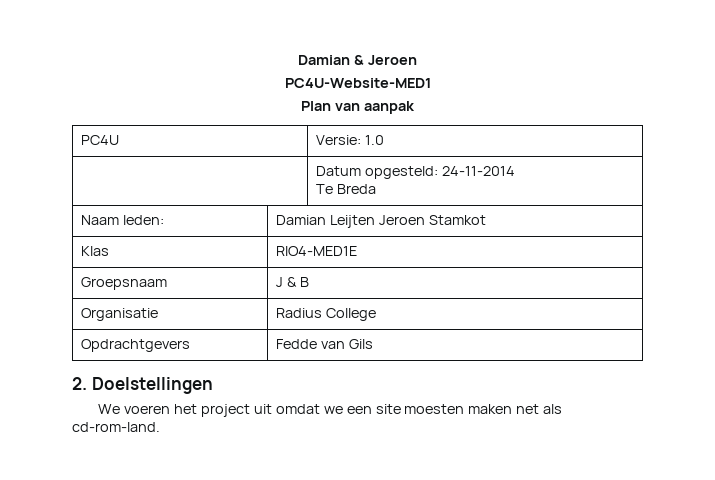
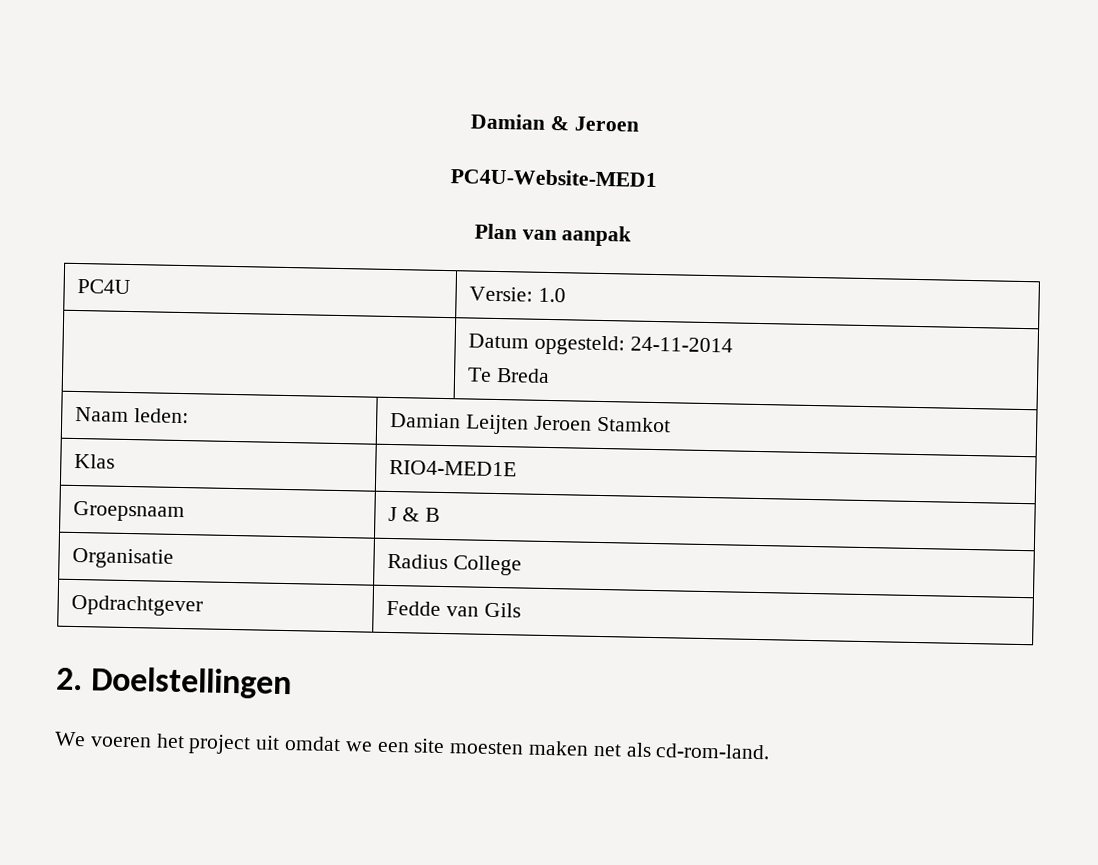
- Opdrachtgevers | Fedde van Gils
+ Opdrachtgever | Fedde van Gils

